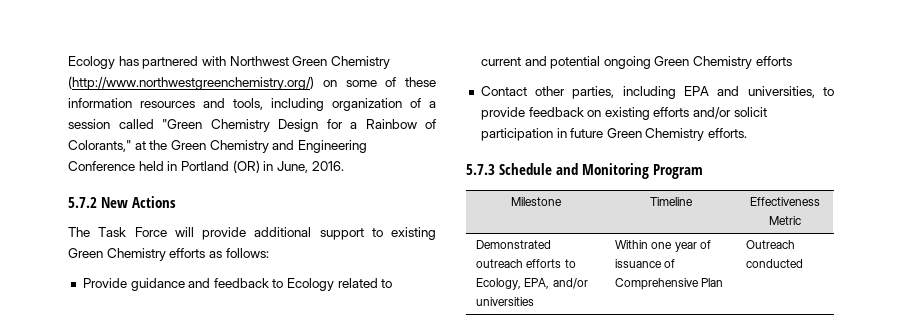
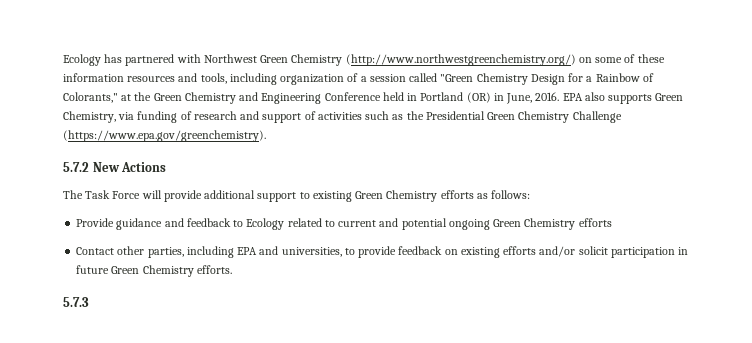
+ EPA also supports Green Chemistry, via funding of research and support of activities such as the Presidential Green Chemistry Challenge (https://www.epa.gov/greenchemistry).
- 5.7.3 Schedule and Monitoring Program
- Milestone | Timeline | Effectiveness Metric
- Demonstrated outreach efforts to Ecology, EPA, and/or universities | Within one year of issuance of Comprehensive Plan | Outreach conducted
+ 5.7.3

